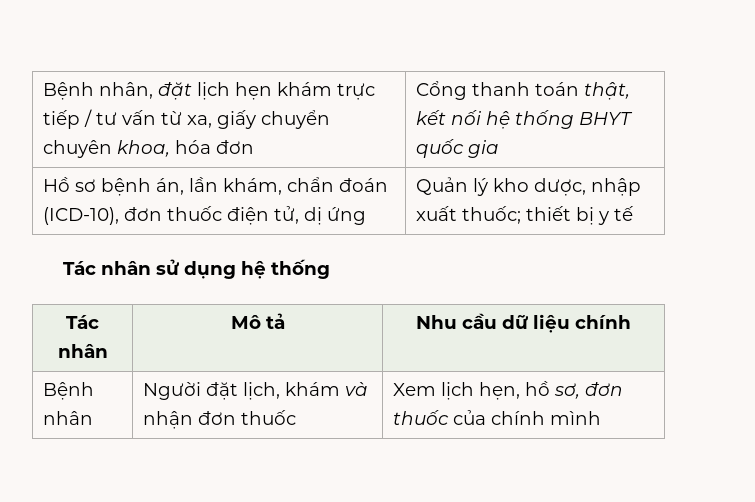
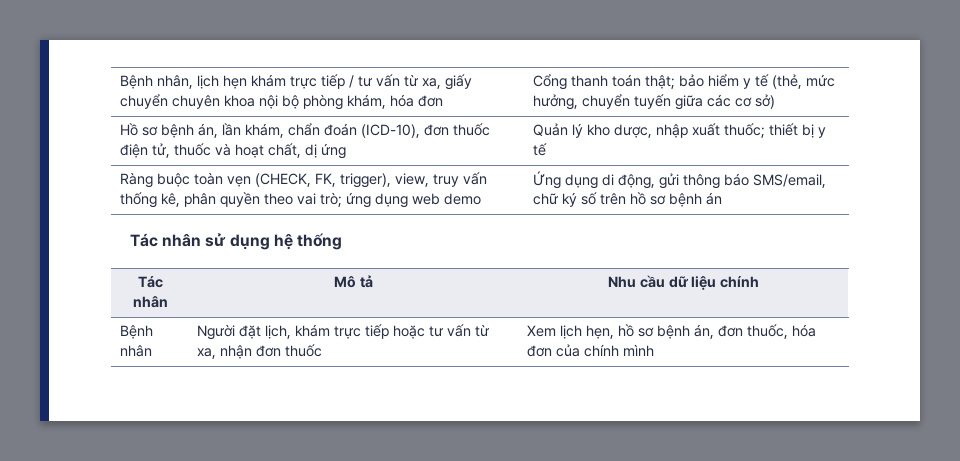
- Bệnh nhân, đặt lịch hẹn khám trực tiếp / tư vấn từ xa, giấy chuyển chuyên khoa, hóa đơn | Cổng thanh toán thật, kết nối hệ thống BHYT quốc gia
+ Bệnh nhân, lịch hẹn khám trực tiếp / tư vấn từ xa, giấy chuyển chuyên khoa nội bộ phòng khám, hóa đơn | Cổng thanh toán thật; bảo hiểm y tế (thẻ, mức hưởng, chuyển tuyến giữa các cơ sở)
- Hồ sơ bệnh án, lần khám, chẩn đoán (ICD-10), đơn thuốc điện tử, dị ứng | Quản lý kho dược, nhập xuất thuốc; thiết bị y tế
+ Hồ sơ bệnh án, lần khám, chẩn đoán (ICD-10), đơn thuốc điện tử, thuốc và hoạt chất, dị ứng | Quản lý kho dược, nhập xuất thuốc; thiết bị y tế
+ Ràng buộc toàn vẹn (CHECK, FK, trigger), view, truy vấn thống kê, phân quyền theo vai trò; ứng dụng web demo | Ứng dụng di động, gửi thông báo SMS/email, chữ ký số trên hồ sơ bệnh án
- Bệnh nhân | Người đặt lịch, khám và nhận đơn thuốc | Xem lịch hẹn, hồ sơ, đơn thuốc của chính mình
+ Bệnh nhân | Người đặt lịch, khám trực tiếp hoặc tư vấn từ xa, nhận đơn thuốc | Xem lịch hẹn, hồ sơ bệnh án, đơn thuốc, hóa đơn của chính mình

